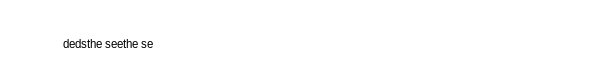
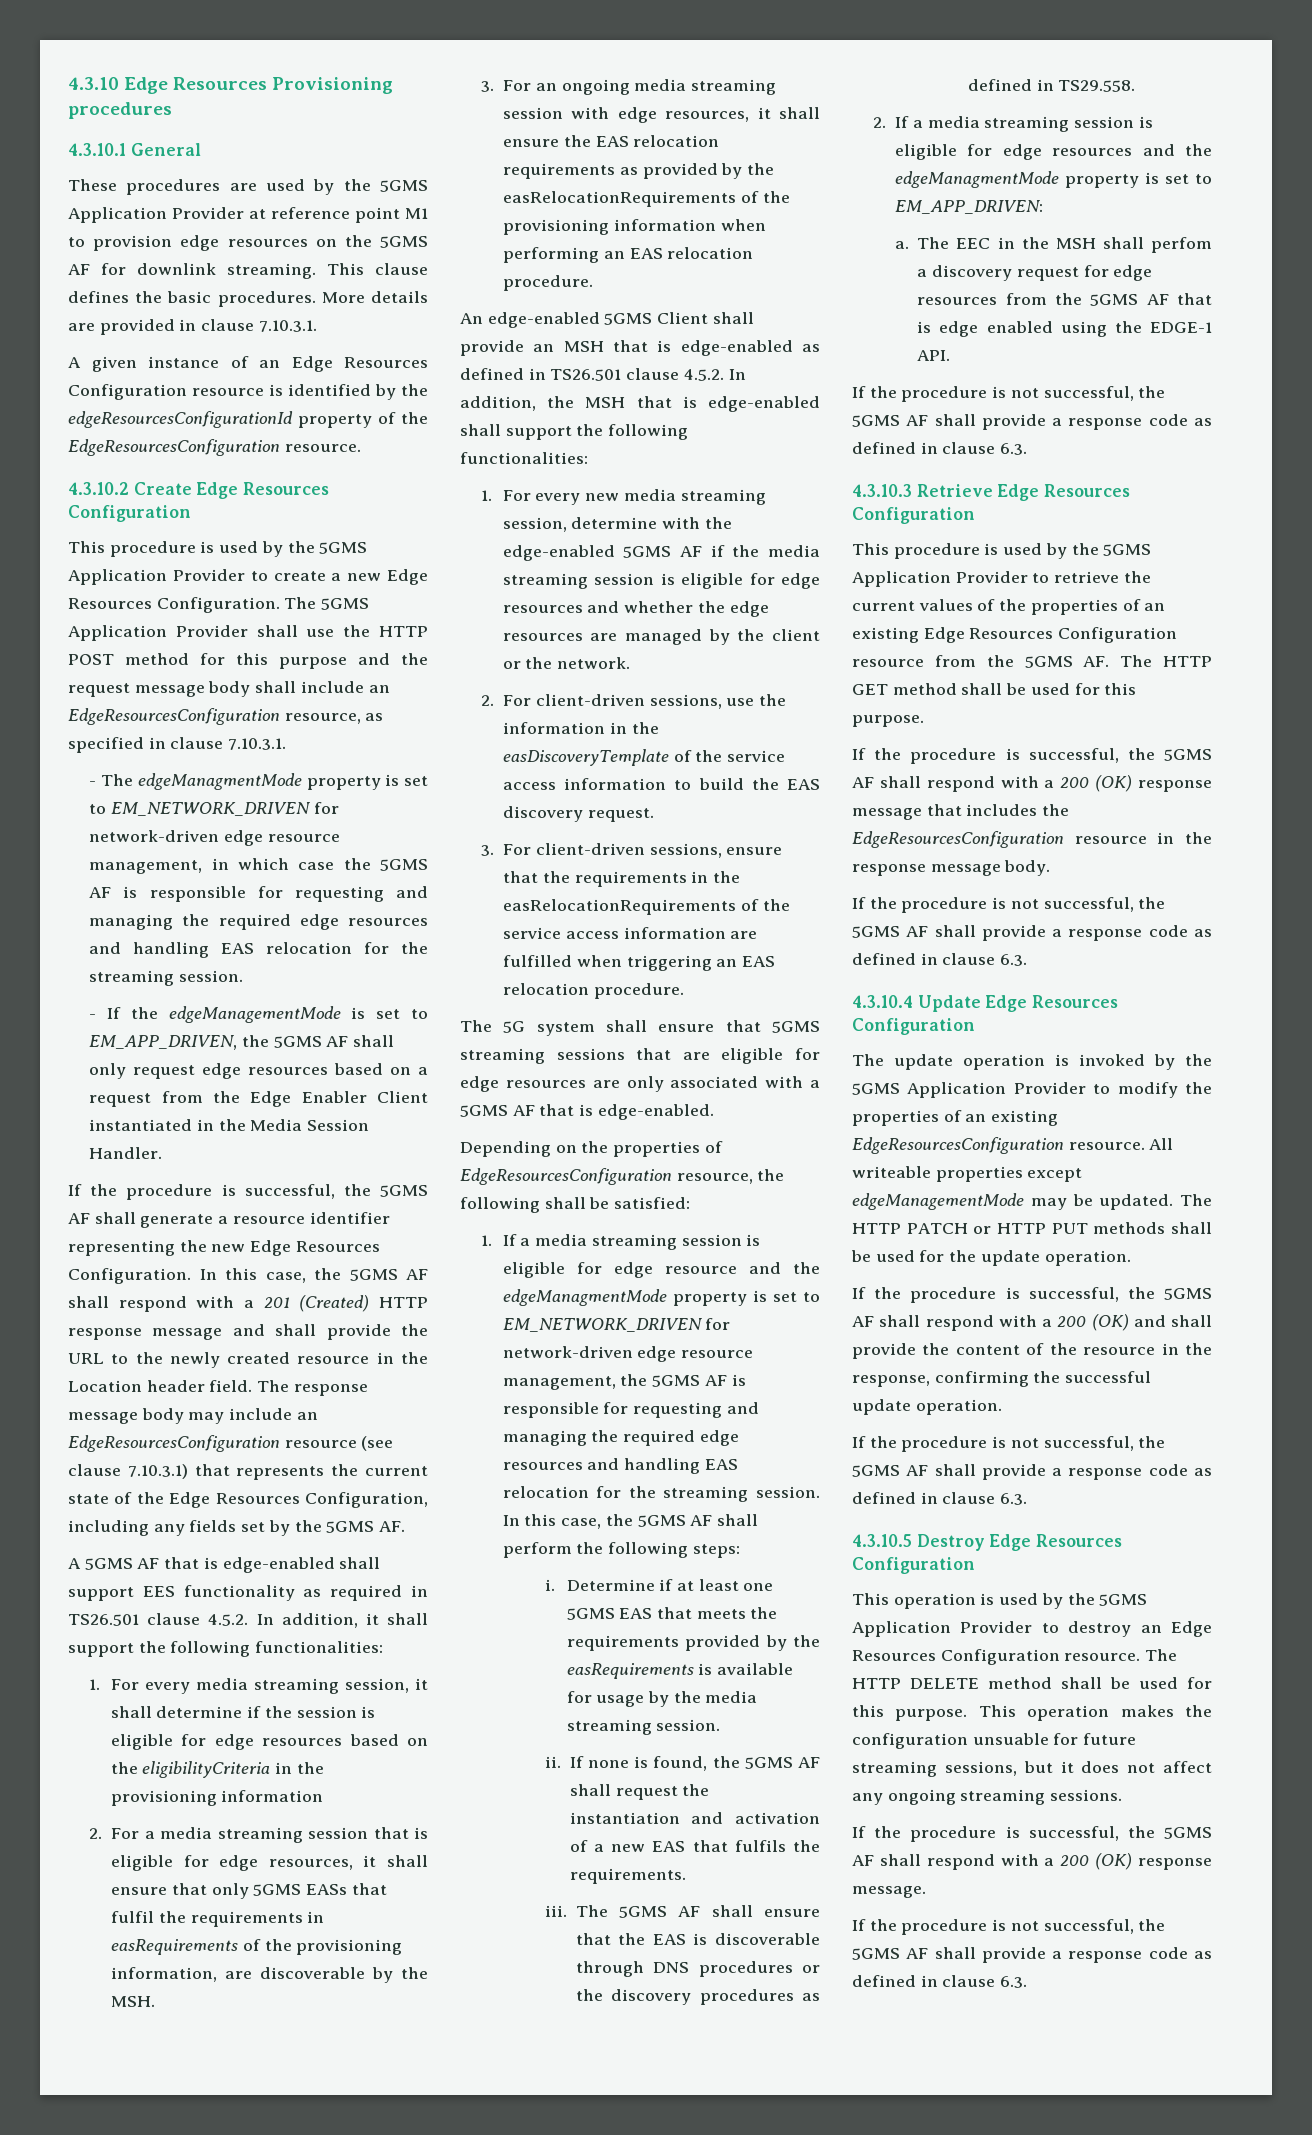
- dedsthe seethe se
+ 4.3.10 Edge Resources Provisioning procedures
+ 4.3.10.1 General
+ These procedures are used by the 5GMS Application Provider at reference point M1 to provision edge resources on the 5GMS AF for downlink streaming. This clause defines the basic procedures. More details are provided in clause 7.10.3.1.
+ A given instance of an Edge Resources Configuration resource is identified by the edgeResourcesConfigurationId property of the EdgeResourcesConfiguration resource.
+ 4.3.10.2 Create Edge Resources Configuration
+ This procedure is used by the 5GMS Application Provider to create a new Edge Resources Configuration. The 5GMS Application Provider shall use the HTTP POST method for this purpose and the request message body shall include an EdgeResourcesConfiguration resource, as specified in clause 7.10.3.1.
+ - The edgeManagmentMode property is set to EM_NETWORK_DRIVEN for network-driven edge resource management, in which case the 5GMS AF is responsible for requesting and managing the required edge resources and handling EAS relocation for the streaming session.
+ - If the edgeManagementMode is set to EM_APP_DRIVEN, the 5GMS AF shall only request edge resources based on a request from the Edge Enabler Client instantiated in the Media Session Handler.
+ If the procedure is successful, the 5GMS AF shall generate a resource identifier representing the new Edge Resources Configuration. In this case, the 5GMS AF shall respond with a 201 (Created) HTTP response message and shall provide the URL to the newly created resource in the Location header field. The response message body may include an EdgeResourcesConfiguration resource (see clause 7.10.3.1) that represents the current state of the Edge Resources Configuration, including any fields set by the 5GMS AF.
+ A 5GMS AF that is edge-enabled shall support EES functionality as required in TS26.501 clause 4.5.2. In addition, it shall support the following functionalities:
+ 1. For every media streaming session, it shall determine if the session is eligible for edge resources based on the eligibilityCriteria in the provisioning information
+ 2. For a media streaming session that is eligible for edge resources, it shall ensure that only 5GMS EASs that fulfil the requirements in easRequirements of the provisioning information, are discoverable by the MSH.
+ 3. For an ongoing media streaming session with edge resources, it shall ensure the EAS relocation requirements as provided by the easRelocationRequirements of the provisioning information when performing an EAS relocation procedure.
+ An edge-enabled 5GMS Client shall provide an MSH that is edge-enabled as defined in TS26.501 clause 4.5.2. In addition, the MSH that is edge-enabled shall support the following functionalities:
+ 1. For every new media streaming session, determine with the edge-enabled 5GMS AF if the media streaming session is eligible for edge resources and whether the edge resources are managed by the client or the network.
+ 2. For client-driven sessions, use the information in the easDiscoveryTemplate of the service access information to build the EAS discovery request.
+ 3. For client-driven sessions, ensure that the requirements in the easRelocationRequirements of the service access information are fulfilled when triggering an EAS relocation procedure.
+ The 5G system shall ensure that 5GMS streaming sessions that are eligible for edge resources are only associated with a 5GMS AF that is edge-enabled.
+ Depending on the properties of EdgeResourcesConfiguration resource, the following shall be satisfied:
+ 1. If a media streaming session is eligible for edge resource and the edgeManagmentMode property is set to EM_NETWORK_DRIVEN for network-driven edge resource management, the 5GMS AF is responsible for requesting and managing the required edge resources and handling EAS relocation for the streaming session. In this case, the 5GMS AF shall perform the following steps:
+ i. Determine if at least one 5GMS EAS that meets the requirements provided by the easRequirements is available for usage by the media streaming session.
+ ii. If none is found, the 5GMS AF shall request the instantiation and activation of a new EAS that fulfils the requirements.
+ iii. The 5GMS AF shall ensure that the EAS is discoverable through DNS procedures or the discovery procedures as defined in TS29.558.
+ 2. If a media streaming session is eligible for edge resources and the edgeManagmentMode property is set to EM_APP_DRIVEN:
+ a. The EEC in the MSH shall perfom a discovery request for edge resources from the 5GMS AF that is edge enabled using the EDGE-1 API.
+ If the procedure is not successful, the 5GMS AF shall provide a response code as defined in clause 6.3.
+ 4.3.10.3 Retrieve Edge Resources Configuration
+ This procedure is used by the 5GMS Application Provider to retrieve the current values of the properties of an existing Edge Resources Configuration resource from the 5GMS AF. The HTTP GET method shall be used for this purpose.
+ If the procedure is successful, the 5GMS AF shall respond with a 200 (OK) response message that includes the EdgeResourcesConfiguration resource in the response message body.
+ If the procedure is not successful, the 5GMS AF shall provide a response code as defined in clause 6.3.
+ 4.3.10.4 Update Edge Resources Configuration
+ The update operation is invoked by the 5GMS Application Provider to modify the properties of an existing EdgeResourcesConfiguration resource. All writeable properties except edgeManagementMode may be updated. The HTTP PATCH or HTTP PUT methods shall be used for the update operation.
+ If the procedure is successful, the 5GMS AF shall respond with a 200 (OK) and shall provide the content of the resource in the response, confirming the successful update operation.
+ If the procedure is not successful, the 5GMS AF shall provide a response code as defined in clause 6.3.
+ 4.3.10.5 Destroy Edge Resources Configuration
+ This operation is used by the 5GMS Application Provider to destroy an Edge Resources Configuration resource. The HTTP DELETE method shall be used for this purpose. This operation makes the configuration unsuable for future streaming sessions, but it does not affect any ongoing streaming sessions.
+ If the procedure is successful, the 5GMS AF shall respond with a 200 (OK) response message.
+ If the procedure is not successful, the 5GMS AF shall provide a response code as defined in clause 6.3.

